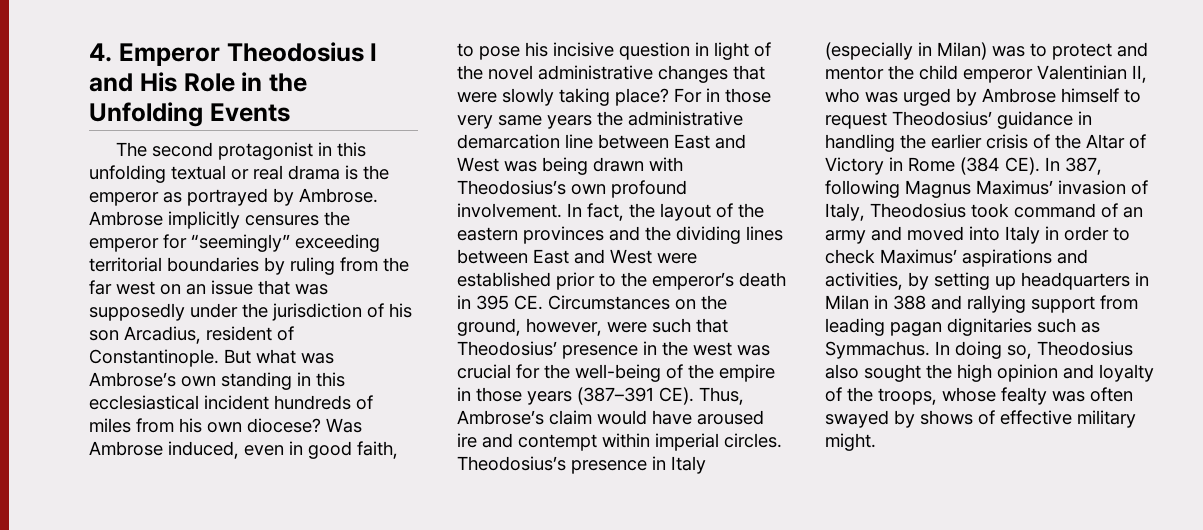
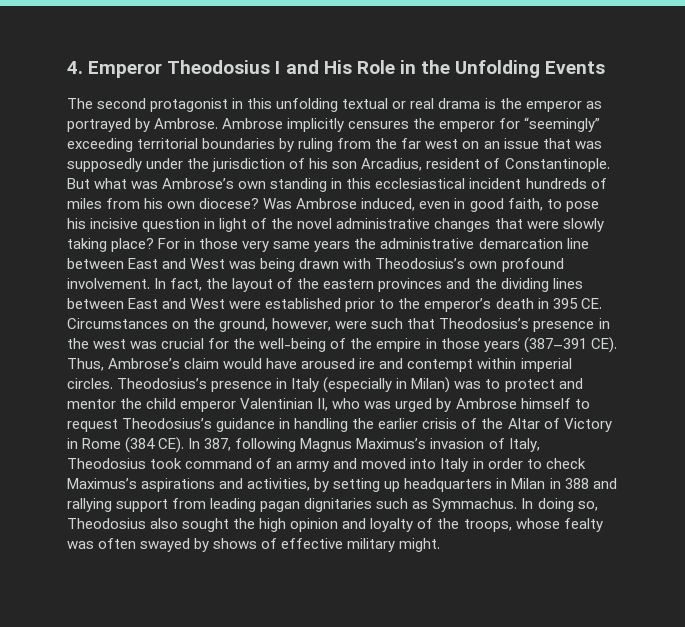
- In fact, the layout of the eastern provinces and the dividing lines between East and West were established prior to the emperor’s death in 395 CE. Circumstances on the ground, however, were such that Theodosius’ presence in the west was crucial for the well-being of the empire in those years (387–391 CE). Thus, Ambrose’s claim would have aroused ire and contempt within imperial circles.
+ In fact, the layout of the eastern provinces and the dividing lines between East and West were established prior to the emperor’s death in 395 CE. Circumstances on the ground, however, were such that Theodosius’s presence in the west was crucial for the well-being of the empire in those years (387–391 CE). Thus, Ambrose’s claim would have aroused ire and contempt within imperial circles.
- Theodosius’s presence in Italy (especially in Milan) was to protect and mentor the child emperor Valentinian II, who was urged by Ambrose himself to request Theodosius’ guidance in handling the earlier crisis of the Altar of Victory in Rome (384 CE). In 387, following Magnus Maximus’ invasion of Italy, Theodosius took command of an army and moved into Italy in order to check Maximus’ aspirations and activities, by setting up headquarters in Milan in 388 and rallying support from leading pagan dignitaries such as Symmachus.
+ Theodosius’s presence in Italy (especially in Milan) was to protect and mentor the child emperor Valentinian II, who was urged by Ambrose himself to request Theodosius’s guidance in handling the earlier crisis of the Altar of Victory in Rome (384 CE). In 387, following Magnus Maximus’s invasion of Italy, Theodosius took command of an army and moved into Italy in order to check Maximus’s aspirations and activities, by setting up headquarters in Milan in 388 and rallying support from leading pagan dignitaries such as Symmachus.

